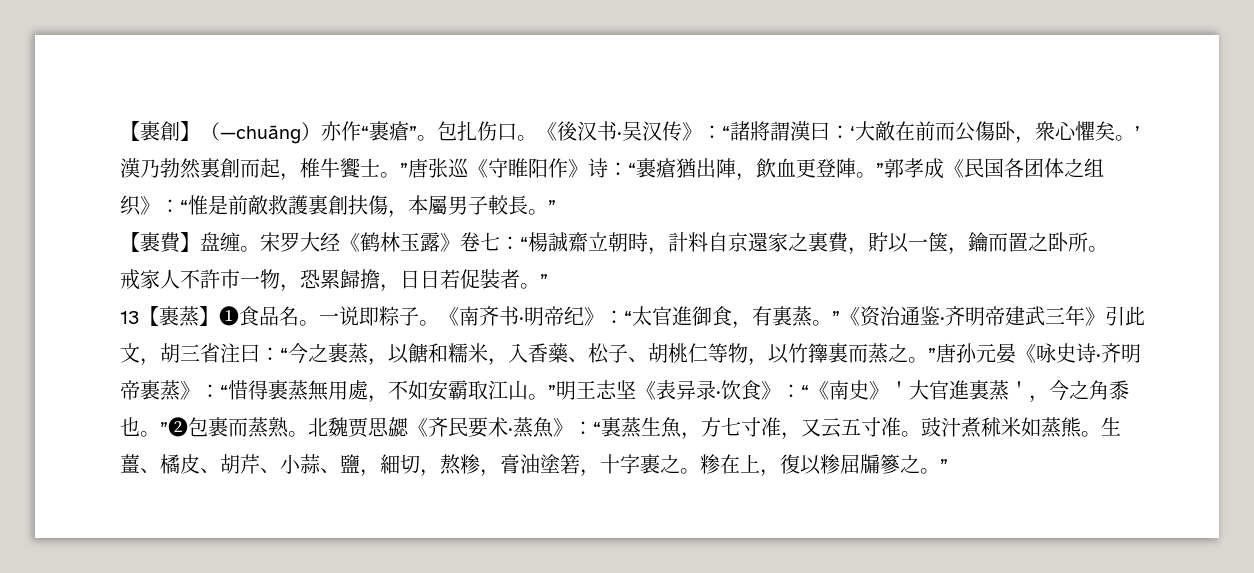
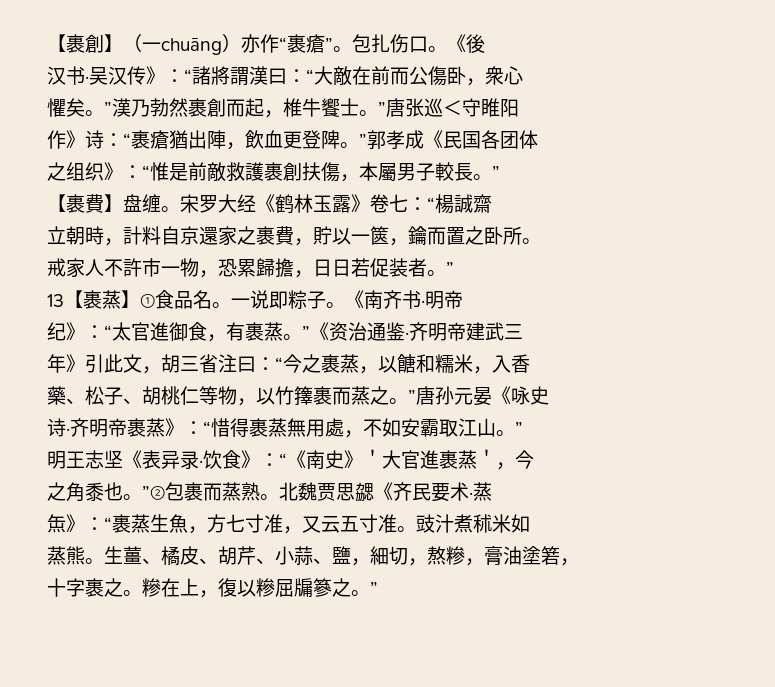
- 【裹創】（—chuāng）亦作“裹瘡”。
+ 【裹創】（一chuāng）亦作“裹瘡”。
- 《後汉书·吴汉传》：“諸將謂漢曰：‘大敵在前而公傷卧，衆心懼矣。’漢乃勃然裏創而起，椎牛饗士。”唐张巡《守睢阳作》诗：“裹瘡猶出陣，飲血更登陣。”郭孝成《民国各团体之组织》：“惟是前敵救護裏創扶傷，本屬男子較長。”
+ 《後
+ 汉书·吴汉传》：“諸將謂漢曰：“大敵在前而公傷卧，衆心
+ 懼矣。”漢乃勃然裹創而起，椎牛饗士。”唐张巡＜守睢阳
+ 作》诗：“裹瘡猶出陣，飲血更登陴。”郭孝成《民国各团体
+ 之组织》：“惟是前敵救護裹創扶傷，本屬男子較長。”
- 宋罗大经《鹤林玉露》卷七：“楊誠齋立朝時，計料自京還家之裏費，貯以一箧，鑰而置之卧所。
+ 宋罗大经《鹤林玉露》卷七：“楊誠齋
+ 立朝時，計料自京還家之裹費，貯以一篋，鑰而置之卧所。
- 戒家人不許市一物，恐累歸擔，日日若促裝者。”
+ 戒家人不許市一物，恐累歸擔，日日若促装者。”
- 13【裹蒸】❶食品名。
+ 13【裹蒸】①食品名。
- 《南齐书·明帝纪》：
+ 《南齐书·明帝
+ 纪》：
- “太官進御食，有裏蒸。”《资治通鉴·齐明帝建武三年》引此文，胡三省注曰：
+ “太官進御食，有裹蒸。”《资治通鉴·齐明帝建武三
+ 年》引此文，胡三省注曰：
- “今之裹蒸，以餹和糯米，入香藥、松子、胡桃仁等物，以竹籜裏而蒸之。”唐孙元晏《咏史诗·齐明帝裹蒸》：
+ “今之裹蒸，以餹和糯米，入香
+ 藥、松子、胡桃仁等物，以竹籜裹而蒸之。”唐孙元晏《咏史
+ 诗·齐明帝裹蒸》：
- “惜得裹蒸無用處，不如安霸取江山。”明王志坚《表异录·饮食》：
+ “惜得裹蒸無用處，不如安霸取江山。”
+ 明王志坚《表异录·饮食》：
- “《南史》＇大官進裏蒸＇，今之角黍也。”❷包裹而蒸熟。
+ “《南史》＇大官進裹蒸＇，今
+ 之角黍也。”②包裹而蒸熟。
- 北魏贾思勰《齐民要术·蒸魚》：“裏蒸生魚，方七寸准，又云五寸准。
+ 北魏贾思勰《齐民要术·蒸
+ 缹》：“裹蒸生魚，方七寸准，又云五寸准。
- 豉汁煮秫米如蒸熊。
+ 豉汁煮秫米如
+ 蒸熊。
- 生薑、橘皮、胡芹、小蒜、鹽，細切，熬糁，膏油塗箬，十字裹之。
+ 生薑、橘皮、胡芹、小蒜、鹽，細切，熬糝，膏油塗箬，
+ 十字裹之。
- 糁在上，復以糁屈牖篸之。”
+ 糝在上，復以糝屈牖篸之。”

